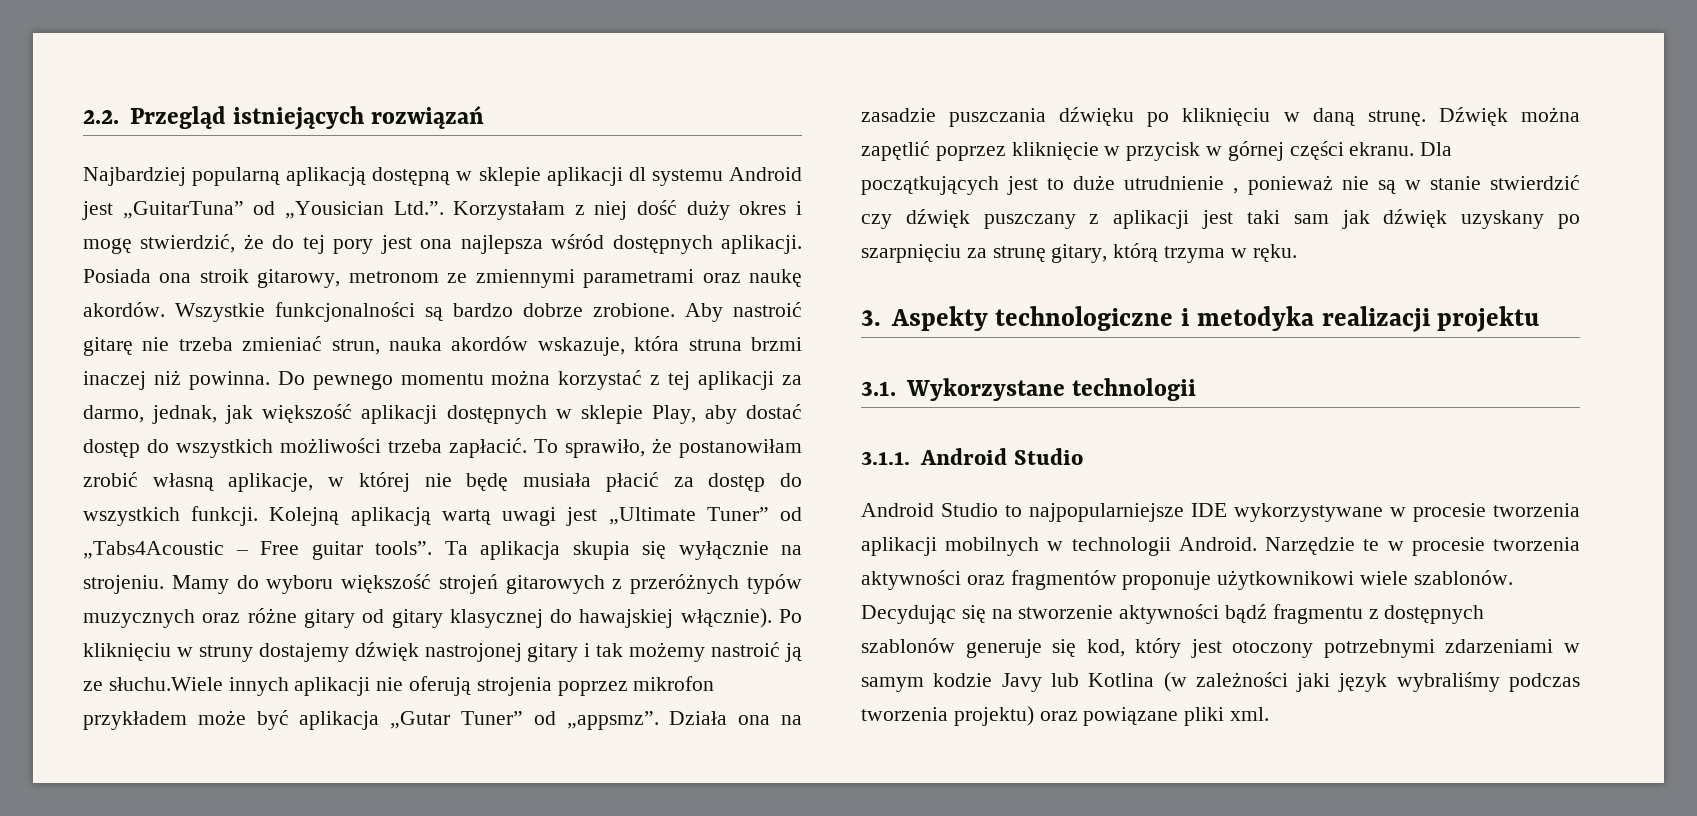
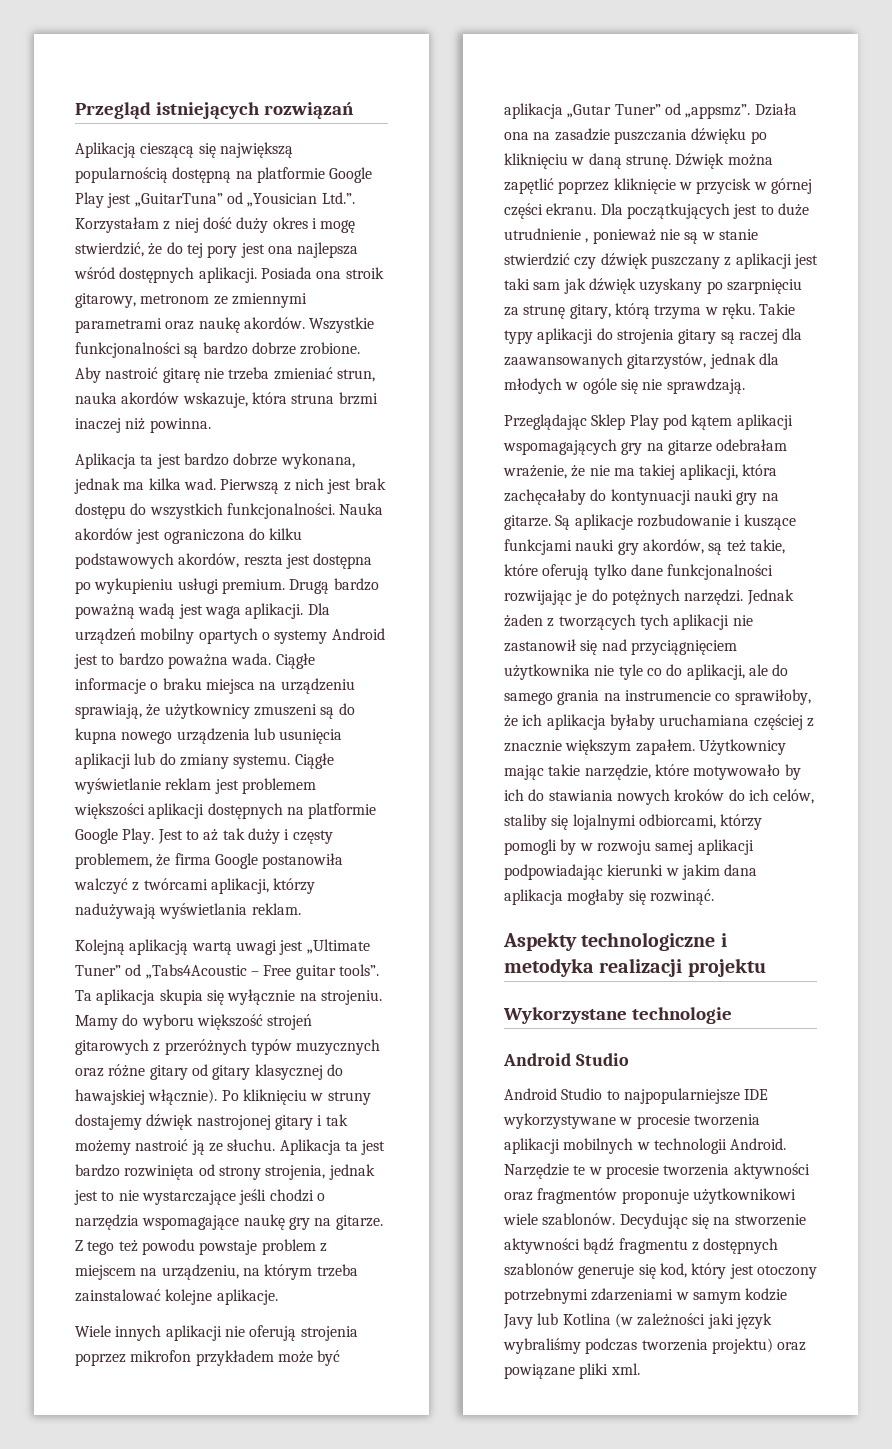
- 2.2. Przegląd istniejących rozwiązań
+ Przegląd istniejących rozwiązań
- Najbardziej popularną aplikacją dostępną w sklepie aplikacji dl systemu Android jest „GuitarTuna” od „Yousician Ltd.”. Korzystałam z niej dość duży okres i mogę stwierdzić, że do tej pory jest ona najlepsza wśród dostępnych aplikacji.
+ Aplikacją cieszącą się największą popularnością dostępną na platformie Google Play jest „GuitarTuna” od „Yousician Ltd.”. Korzystałam z niej dość duży okres i mogę stwierdzić, że do tej pory jest ona najlepsza wśród dostępnych aplikacji.
- Aby nastroić gitarę nie trzeba zmieniać strun, nauka akordów wskazuje, która struna brzmi inaczej niż powinna. Do pewnego momentu można korzystać z tej aplikacji za darmo, jednak, jak większość aplikacji dostępnych w sklepie Play, aby dostać dostęp do wszystkich możliwości trzeba zapłacić. To sprawiło, że postanowiłam zrobić własną aplikacje, w której nie będę musiała płacić za dostęp do wszystkich funkcji. Kolejną aplikacją wartą uwagi jest „Ultimate Tuner” od „Tabs4Acoustic – Free guitar tools”.
+ Aby nastroić gitarę nie trzeba zmieniać strun, nauka akordów wskazuje, która struna brzmi inaczej niż powinna.
+ Aplikacja ta jest bardzo dobrze wykonana, jednak ma kilka wad. Pierwszą z nich jest brak dostępu do wszystkich funkcjonalności. Nauka akordów jest ograniczona do kilku podstawowych akordów, reszta jest dostępna po wykupieniu usługi premium. Drugą bardzo poważną wadą jest waga aplikacji. Dla urządzeń mobilny opartych o systemy Android jest to bardzo poważna wada. Ciągłe informacje o braku miejsca na urządzeniu sprawiają, że użytkownicy zmuszeni są do kupna nowego urządzenia lub usunięcia aplikacji lub do zmiany systemu. Ciągłe wyświetlanie reklam jest problemem większości aplikacji dostępnych na platformie Google Play. Jest to aż tak duży i częsty problemem, że firma Google postanowiła walczyć z twórcami aplikacji, którzy nadużywają wyświetlania reklam.
+ Kolejną aplikacją wartą uwagi jest „Ultimate Tuner” od „Tabs4Acoustic – Free guitar tools”.
- Po kliknięciu w struny dostajemy dźwięk nastrojonej gitary i tak możemy nastroić ją ze słuchu.Wiele innych aplikacji nie oferują strojenia poprzez mikrofon przykładem może być aplikacja „Gutar Tuner” od „appsmz”.
+ Po kliknięciu w struny dostajemy dźwięk nastrojonej gitary i tak możemy nastroić ją ze słuchu. Aplikacja ta jest bardzo rozwinięta od strony strojenia, jednak jest to nie wystarczające jeśli chodzi o narzędzia wspomagające naukę gry na gitarze. Z tego też powodu powstaje problem z miejscem na urządzeniu, na którym trzeba zainstalować kolejne aplikacje.
+ Wiele innych aplikacji nie oferują strojenia poprzez mikrofon przykładem może być aplikacja „Gutar Tuner” od „appsmz”.
- Dla początkujących jest to duże utrudnienie , ponieważ nie są w stanie stwierdzić czy dźwięk puszczany z aplikacji jest taki sam jak dźwięk uzyskany po szarpnięciu za strunę gitary, którą trzyma w ręku.
- 3. Aspekty technologiczne i metodyka realizacji projektu
+ Dla początkujących jest to duże utrudnienie , ponieważ nie są w stanie stwierdzić czy dźwięk puszczany z aplikacji jest taki sam jak dźwięk uzyskany po szarpnięciu za strunę gitary, którą trzyma w ręku. Takie typy aplikacji do strojenia gitary są raczej dla zaawansowanych gitarzystów, jednak dla młodych w ogóle się nie sprawdzają.
+ Przeglądając Sklep Play pod kątem aplikacji wspomagających gry na gitarze odebrałam wrażenie, że nie ma takiej aplikacji, która zachęcałaby do kontynuacji nauki gry na gitarze. Są aplikacje rozbudowanie i kuszące funkcjami nauki gry akordów, są też takie, które oferują tylko dane funkcjonalności rozwijając je do potężnych narzędzi. Jednak żaden z tworzących tych aplikacji nie zastanowił się nad przyciągnięciem użytkownika nie tyle co do aplikacji, ale do samego grania na instrumencie co sprawiłoby, że ich aplikacja byłaby uruchamiana częściej z znacznie większym zapałem. Użytkownicy mając takie narzędzie, które motywowało by ich do stawiania nowych kroków do ich celów, staliby się lojalnymi odbiorcami, którzy pomogli by w rozwoju samej aplikacji podpowiadając kierunki w jakim dana aplikacja mogłaby się rozwinąć.
+ Aspekty technologiczne i metodyka realizacji projektu
- 3.1. Wykorzystane technologii
- 3.1.1. Android Studio
+ Wykorzystane technologie
+ Android Studio

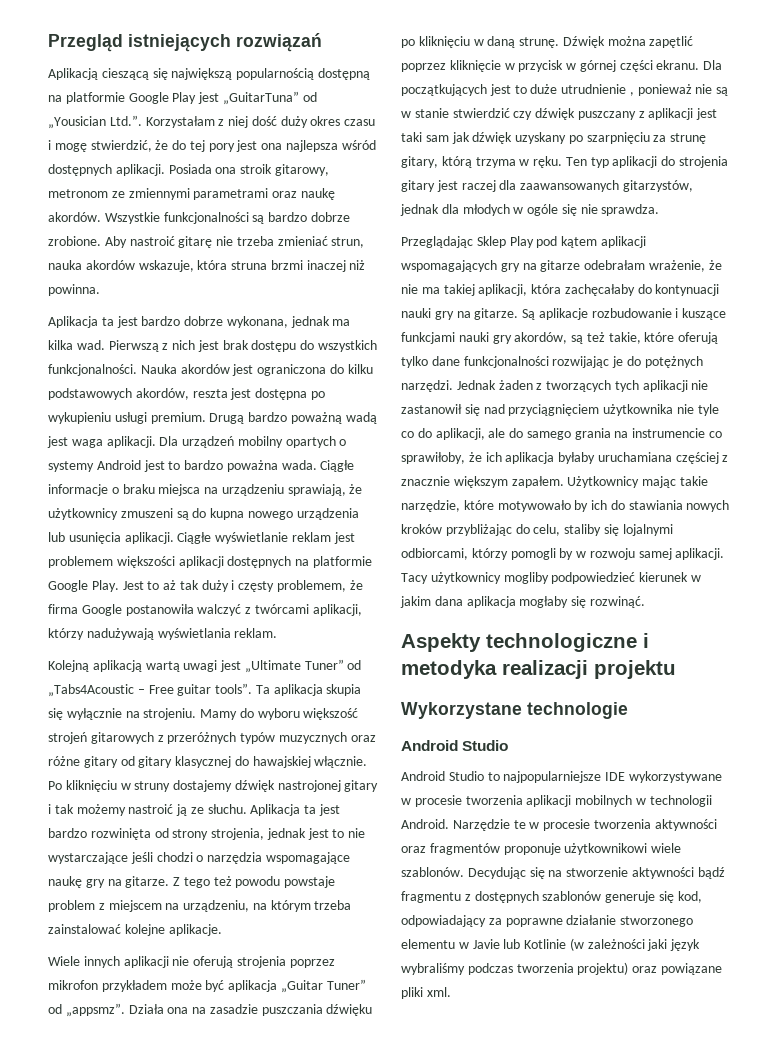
- Aplikacją cieszącą się największą popularnością dostępną na platformie Google Play jest „GuitarTuna” od „Yousician Ltd.”. Korzystałam z niej dość duży okres i mogę stwierdzić, że do tej pory jest ona najlepsza wśród dostępnych aplikacji.
+ Aplikacją cieszącą się największą popularnością dostępną na platformie Google Play jest „GuitarTuna” od „Yousician Ltd.”. Korzystałam z niej dość duży okres czasu i mogę stwierdzić, że do tej pory jest ona najlepsza wśród dostępnych aplikacji.
- Ciągłe informacje o braku miejsca na urządzeniu sprawiają, że użytkownicy zmuszeni są do kupna nowego urządzenia lub usunięcia aplikacji lub do zmiany systemu.
+ Ciągłe informacje o braku miejsca na urządzeniu sprawiają, że użytkownicy zmuszeni są do kupna nowego urządzenia lub usunięcia aplikacji.
- Mamy do wyboru większość strojeń gitarowych z przeróżnych typów muzycznych oraz różne gitary od gitary klasycznej do hawajskiej włącznie).
+ Mamy do wyboru większość strojeń gitarowych z przeróżnych typów muzycznych oraz różne gitary od gitary klasycznej do hawajskiej włącznie.
- Wiele innych aplikacji nie oferują strojenia poprzez mikrofon przykładem może być aplikacja „Gutar Tuner” od „appsmz”.
+ Wiele innych aplikacji nie oferują strojenia poprzez mikrofon przykładem może być aplikacja „Guitar Tuner” od „appsmz”.
- Takie typy aplikacji do strojenia gitary są raczej dla zaawansowanych gitarzystów, jednak dla młodych w ogóle się nie sprawdzają.
+ Ten typ aplikacji do strojenia gitary jest raczej dla zaawansowanych gitarzystów, jednak dla młodych w ogóle się nie sprawdza.
- Użytkownicy mając takie narzędzie, które motywowało by ich do stawiania nowych kroków do ich celów, staliby się lojalnymi odbiorcami, którzy pomogli by w rozwoju samej aplikacji podpowiadając kierunki w jakim dana aplikacja mogłaby się rozwinąć.
+ Użytkownicy mając takie narzędzie, które motywowało by ich do stawiania nowych kroków przybliżając do celu, staliby się lojalnymi odbiorcami, którzy pomogli by w rozwoju samej aplikacji. Tacy użytkownicy mogliby podpowiedzieć kierunek w jakim dana aplikacja mogłaby się rozwinąć.
- Decydując się na stworzenie aktywności bądź fragmentu z dostępnych szablonów generuje się kod, który jest otoczony potrzebnymi zdarzeniami w samym kodzie Javy lub Kotlina (w zależności jaki język wybraliśmy podczas tworzenia projektu) oraz powiązane pliki xml.
+ Decydując się na stworzenie aktywności bądź fragmentu z dostępnych szablonów generuje się kod, odpowiadający za poprawne działanie stworzonego elementu w Javie lub Kotlinie (w zależności jaki język wybraliśmy podczas tworzenia projektu) oraz powiązane pliki xml.

